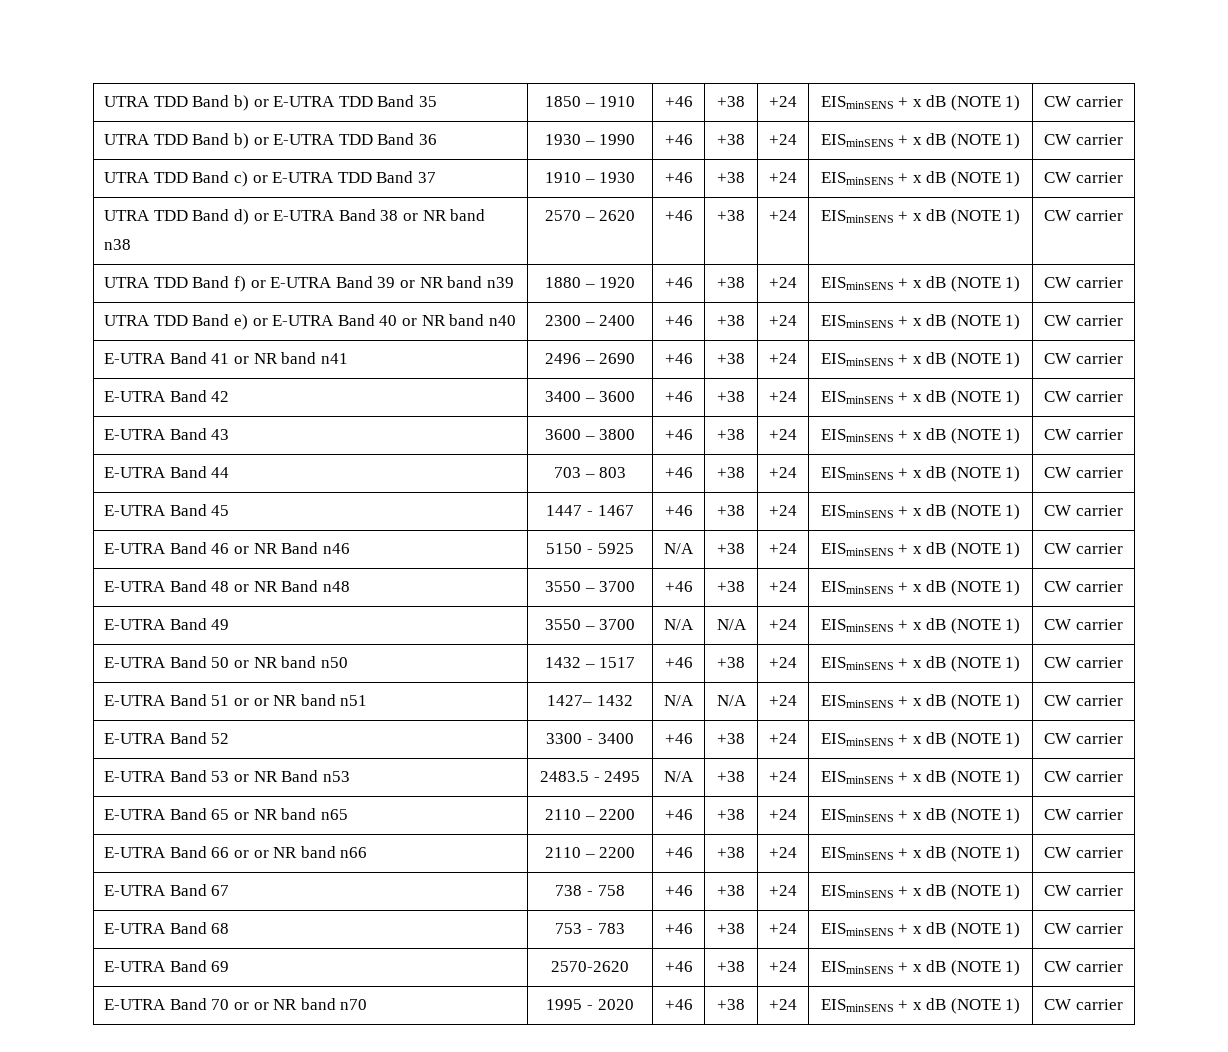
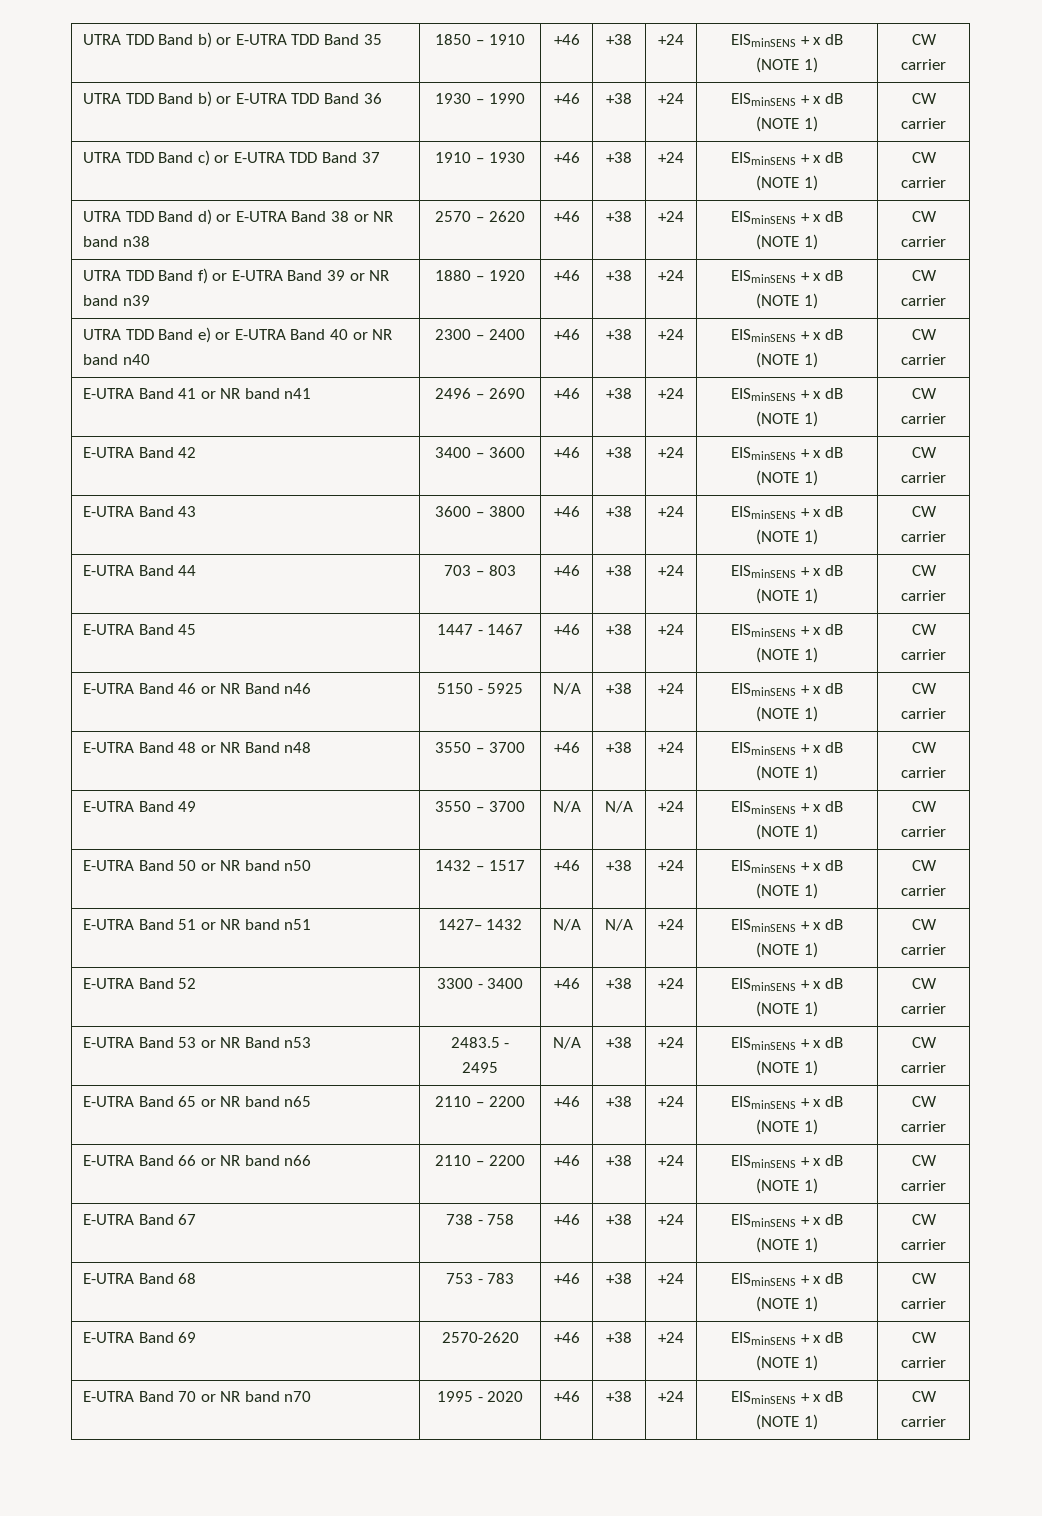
- E-UTRA Band 51 or or NR band n51 | 1427– 1432 | N/A | N/A | +24 | EISminSENS + x dB (NOTE 1) | CW carrier
+ E-UTRA Band 51 or NR band n51 | 1427– 1432 | N/A | N/A | +24 | EISminSENS + x dB (NOTE 1) | CW carrier
- E-UTRA Band 66 or or NR band n66 | 2110 – 2200 | +46 | +38 | +24 | EISminSENS + x dB (NOTE 1) | CW carrier
+ E-UTRA Band 66 or NR band n66 | 2110 – 2200 | +46 | +38 | +24 | EISminSENS + x dB (NOTE 1) | CW carrier
- E-UTRA Band 70 or or NR band n70 | 1995 - 2020 | +46 | +38 | +24 | EISminSENS + x dB (NOTE 1) | CW carrier
+ E-UTRA Band 70 or NR band n70 | 1995 - 2020 | +46 | +38 | +24 | EISminSENS + x dB (NOTE 1) | CW carrier

